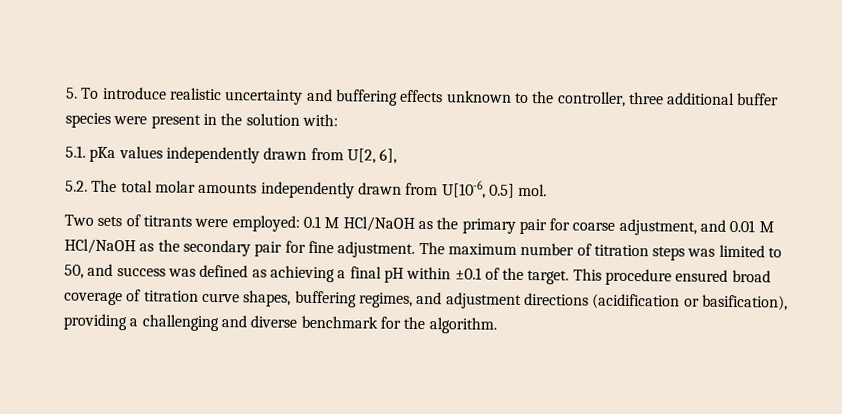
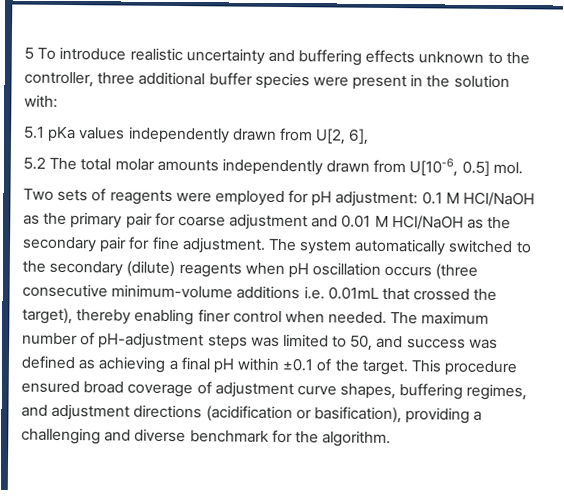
- 5. To introduce realistic uncertainty and buffering effects unknown to the controller, three additional buffer species were present in the solution with:
+ 5 To introduce realistic uncertainty and buffering effects unknown to the controller, three additional buffer species were present in the solution with:
- 5.1. pKa values independently drawn from U[2, 6],
+ 5.1 pKa values independently drawn from U[2, 6],
- 5.2. The total molar amounts independently drawn from U[10-6, 0.5] mol.
+ 5.2 The total molar amounts independently drawn from U[10-6, 0.5] mol.
- Two sets of titrants were employed: 0.1 M HCl/NaOH as the primary pair for coarse adjustment, and 0.01 M HCl/NaOH as the secondary pair for fine adjustment.
+ Two sets of reagents were employed for pH adjustment: 0.1 M HCl/NaOH as the primary pair for coarse adjustment and 0.01 M HCl/NaOH as the secondary pair for fine adjustment.
- The maximum number of titration steps was limited to 50, and success was defined as achieving a final pH within ±0.1 of the target.
+ The system automatically switched to the secondary (dilute) reagents when pH oscillation occurs (three consecutive minimum-volume additions i.e. 0.01mL that crossed the target), thereby enabling finer control when needed. The maximum number of pH-adjustment steps was limited to 50, and success was defined as achieving a final pH within ±0.1 of the target.
- This procedure ensured broad coverage of titration curve shapes, buffering regimes, and adjustment directions (acidification or basification), providing a challenging and diverse benchmark for the algorithm.
+ This procedure ensured broad coverage of adjustment curve shapes, buffering regimes, and adjustment directions (acidification or basification), providing a challenging and diverse benchmark for the algorithm.

